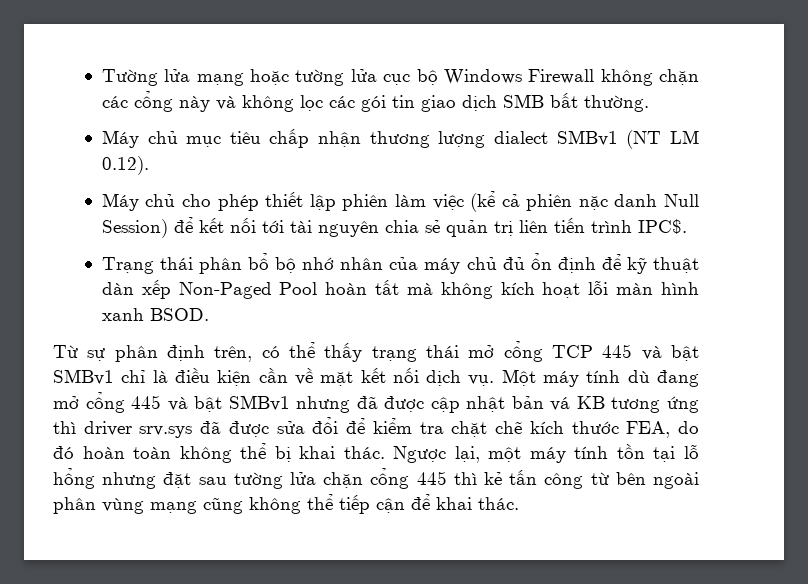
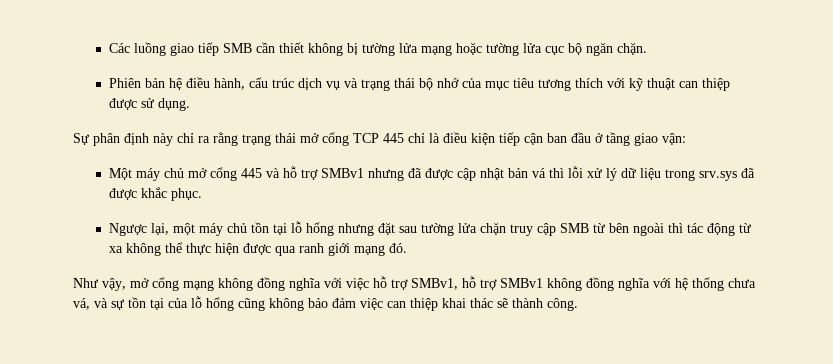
- Tường lửa mạng hoặc tường lửa cục bộ Windows Firewall không chặn các cổng này và không lọc các gói tin giao dịch SMB bất thường.
- Máy chủ mục tiêu chấp nhận thương lượng dialect SMBv1 (NT LM 0.12).
- Máy chủ cho phép thiết lập phiên làm việc (kể cả phiên nặc danh Null Session) để kết nối tới tài nguyên chia sẻ quản trị liên tiến trình IPC$.
- Trạng thái phân bổ bộ nhớ nhân của máy chủ đủ ổn định để kỹ thuật dàn xếp Non-Paged Pool hoàn tất mà không kích hoạt lỗi màn hình xanh BSOD.
- Từ sự phân định trên, có thể thấy trạng thái mở cổng TCP 445 và bật SMBv1 chỉ là điều kiện cần về mặt kết nối dịch vụ. Một máy tính dù đang mở cổng 445 và bật SMBv1 nhưng đã được cập nhật bản vá KB tương ứng thì driver srv.sys đã được sửa đổi để kiểm tra chặt chẽ kích thước FEA, do đó hoàn toàn không thể bị khai thác. Ngược lại, một máy tính tồn tại lỗ hổng nhưng đặt sau tường lửa chặn cổng 445 thì kẻ tấn công từ bên ngoài phân vùng mạng cũng không thể tiếp cận để khai thác.
+ Các luồng giao tiếp SMB cần thiết không bị tường lửa mạng hoặc tường lửa cục bộ ngăn chặn.
+ Phiên bản hệ điều hành, cấu trúc dịch vụ và trạng thái bộ nhớ của mục tiêu tương thích với kỹ thuật can thiệp được sử dụng.
+ Sự phân định này chỉ ra rằng trạng thái mở cổng TCP 445 chỉ là điều kiện tiếp cận ban đầu ở tầng giao vận:
+ Một máy chủ mở cổng 445 và hỗ trợ SMBv1 nhưng đã được cập nhật bản vá thì lỗi xử lý dữ liệu trong srv.sys đã được khắc phục.
+ Ngược lại, một máy chủ tồn tại lỗ hổng nhưng đặt sau tường lửa chặn truy cập SMB từ bên ngoài thì tác động từ xa không thể thực hiện được qua ranh giới mạng đó.
+ Như vậy, mở cổng mạng không đồng nghĩa với việc hỗ trợ SMBv1, hỗ trợ SMBv1 không đồng nghĩa với hệ thống chưa vá, và sự tồn tại của lỗ hổng cũng không bảo đảm việc can thiệp khai thác sẽ thành công.

